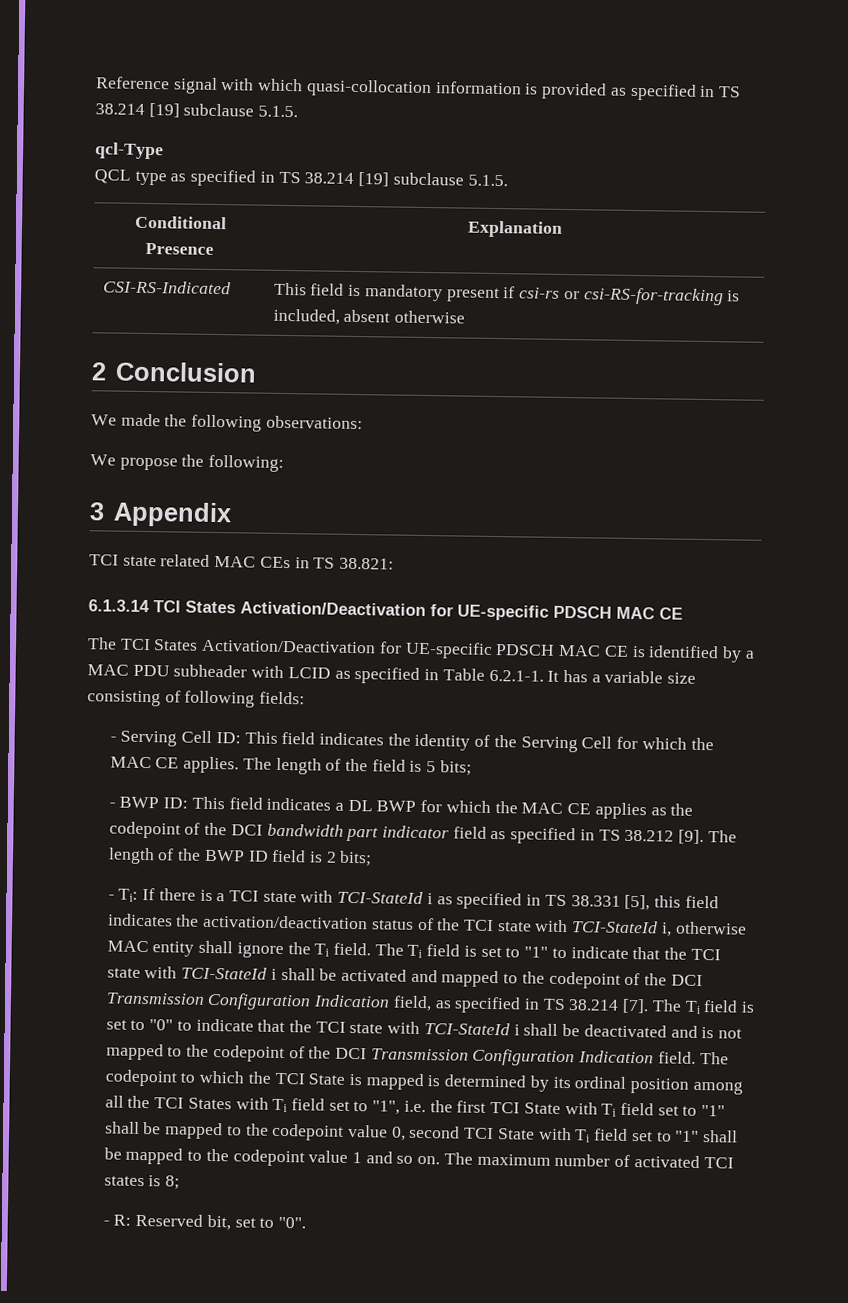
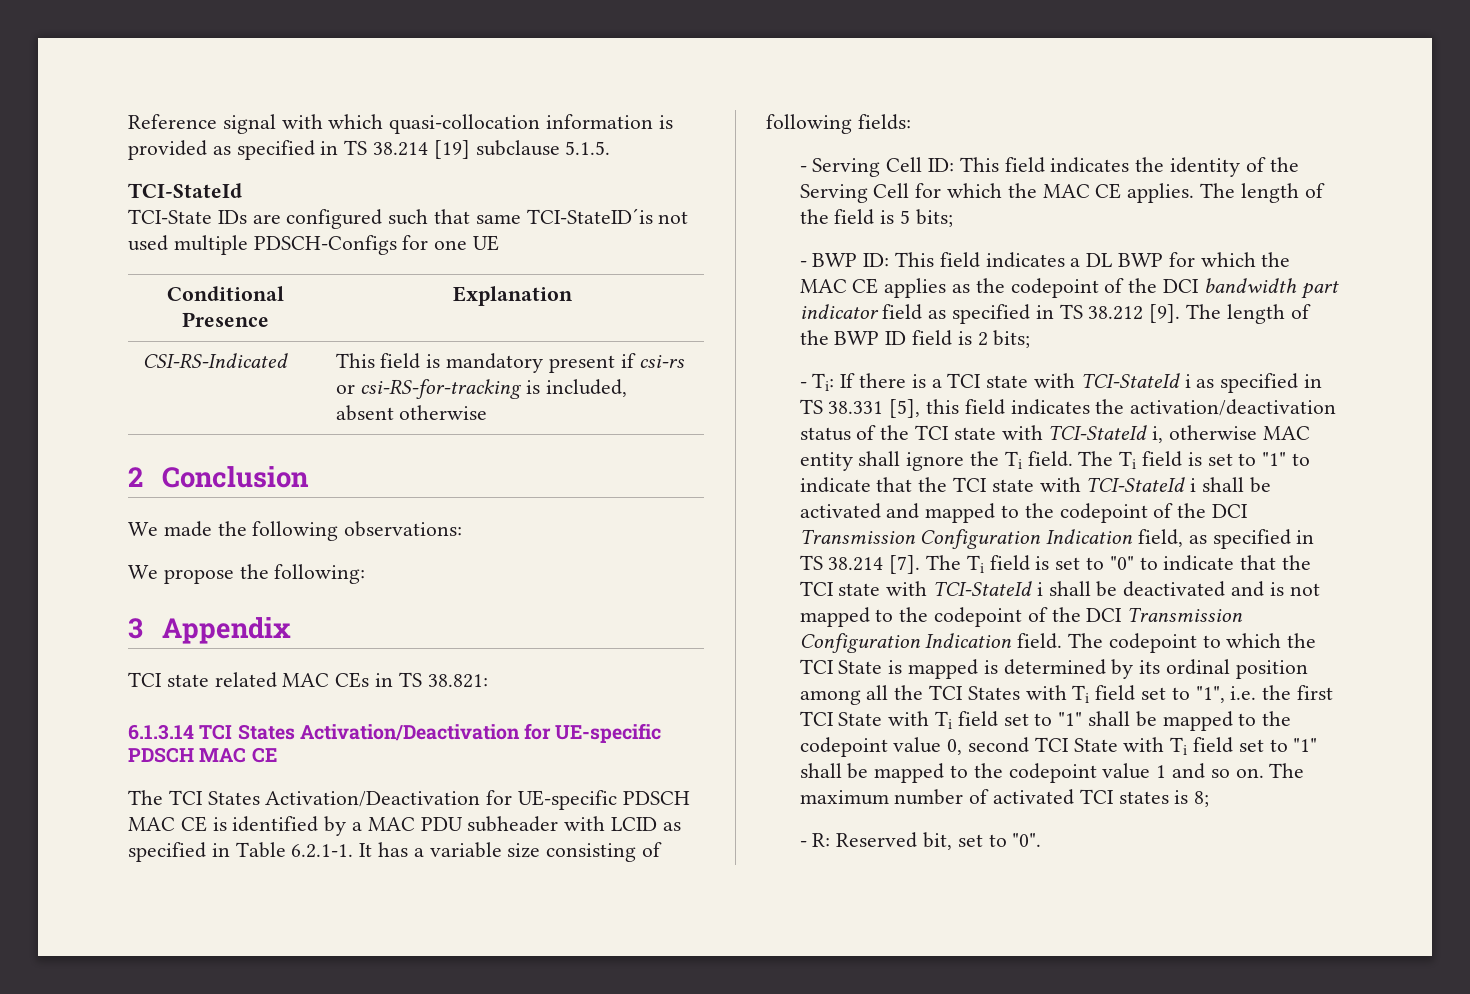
  Reference signal with which quasi-collocation information is provided as specified in TS 38.214 [19] subclause 5.1.5.
- qcl-Type
- QCL type as specified in TS 38.214 [19] subclause 5.1.5.
+ TCI-StateId
+ TCI-State IDs are configured such that same TCI-StateID´is not used multiple PDSCH-Configs for one UE

